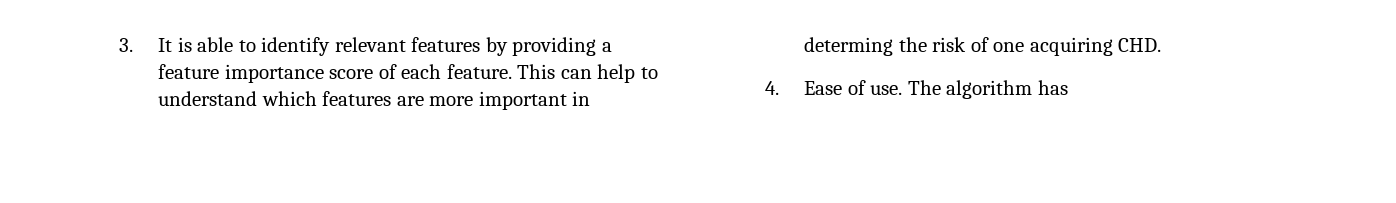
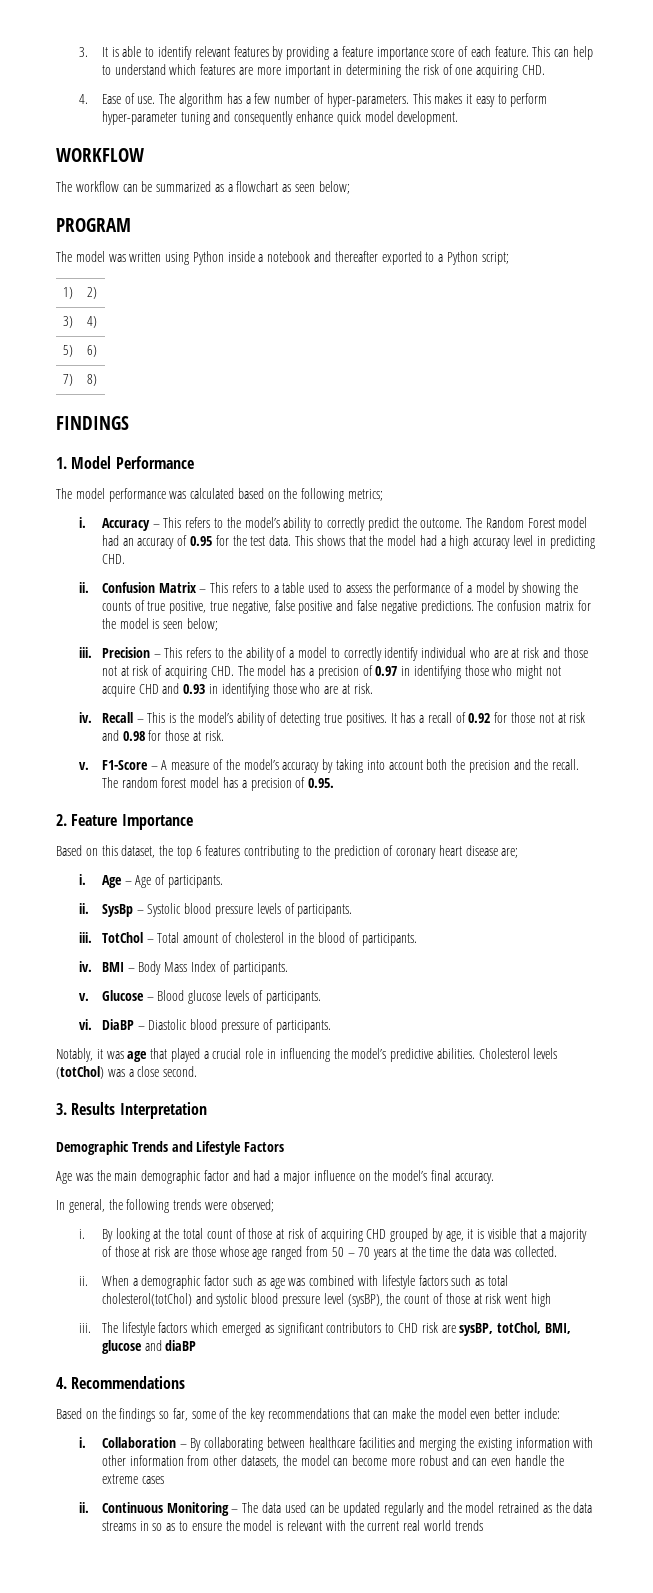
- This can help to understand which features are more important in determing the risk of one acquiring CHD.
+ This can help to understand which features are more important in determining the risk of one acquiring CHD.
- The algorithm has
+ The algorithm has a few number of hyper-parameters. This makes it easy to perform hyper-parameter tuning and consequently enhance quick model development.
+ WORKFLOW
+ The workflow can be summarized as a flowchart as seen below;
+ PROGRAM
+ The model was written using Python inside a notebook and thereafter exported to a Python script;
+ 1) | 2)
+ 3) | 4)
+ 5) | 6)
+ 7) | 8)
+ FINDINGS
+ 1. Model Performance
+ The model performance was calculated based on the following metrics;
+ i. Accuracy – This refers to the model’s ability to correctly predict the outcome. The Random Forest model had an accuracy of 0.95 for the test data. This shows that the model had a high accuracy level in predicting CHD.
+ ii. Confusion Matrix – This refers to a table used to assess the performance of a model by showing the counts of true positive, true negative, false positive and false negative predictions. The confusion matrix for the model is seen below;
+ iii. Precision – This refers to the ability of a model to correctly identify individual who are at risk and those not at risk of acquiring CHD. The model has a precision of 0.97 in identifying those who might not acquire CHD and 0.93 in identifying those who are at risk.
+ iv. Recall – This is the model’s ability of detecting true positives. It has a recall of 0.92 for those not at risk and 0.98 for those at risk.
+ v. F1-Score – A measure of the model’s accuracy by taking into account both the precision and the recall. The random forest model has a precision of 0.95.
+ 2. Feature Importance
+ Based on this dataset, the top 6 features contributing to the prediction of coronary heart disease are;
+ i. Age – Age of participants.
+ ii. SysBp – Systolic blood pressure levels of participants.
+ iii. TotChol – Total amount of cholesterol in the blood of participants.
+ iv. BMI – Body Mass Index of participants.
+ v. Glucose – Blood glucose levels of participants.
+ vi. DiaBP – Diastolic blood pressure of participants.
+ Notably, it was age that played a crucial role in influencing the model’s predictive abilities. Cholesterol levels (totChol) was a close second.
+ 3. Results Interpretation
+ Demographic Trends and Lifestyle Factors
+ Age was the main demographic factor and had a major influence on the model’s final accuracy.
+ In general, the following trends were observed;
+ i. By looking at the total count of those at risk of acquiring CHD grouped by age, it is visible that a majority of those at risk are those whose age ranged from 50 – 70 years at the time the data was collected.
+ ii. When a demographic factor such as age was combined with lifestyle factors such as total cholesterol(totChol) and systolic blood pressure level (sysBP), the count of those at risk went high
+ iii. The lifestyle factors which emerged as significant contributors to CHD risk are sysBP, totChol, BMI, glucose and diaBP
+ 4. Recommendations
+ Based on the findings so far, some of the key recommendations that can make the model even better include:
+ i. Collaboration – By collaborating between healthcare facilities and merging the existing information with other information from other datasets, the model can become more robust and can even handle the extreme cases
+ ii. Continuous Monitoring – The data used can be updated regularly and the model retrained as the data streams in so as to ensure the model is relevant with the current real world trends

